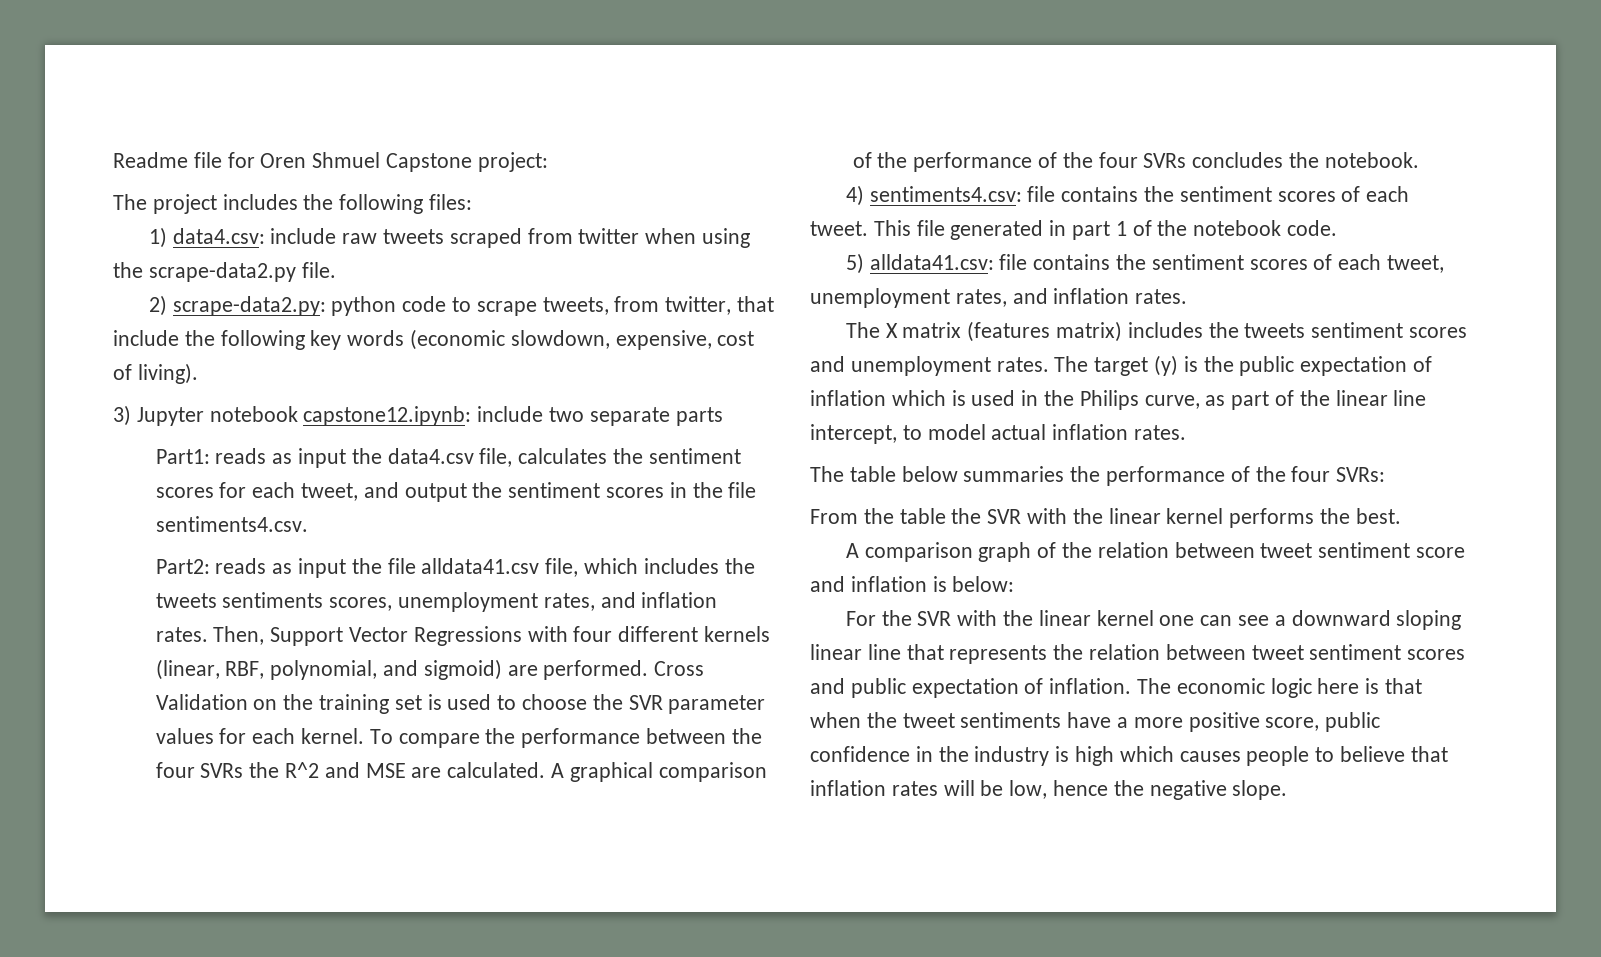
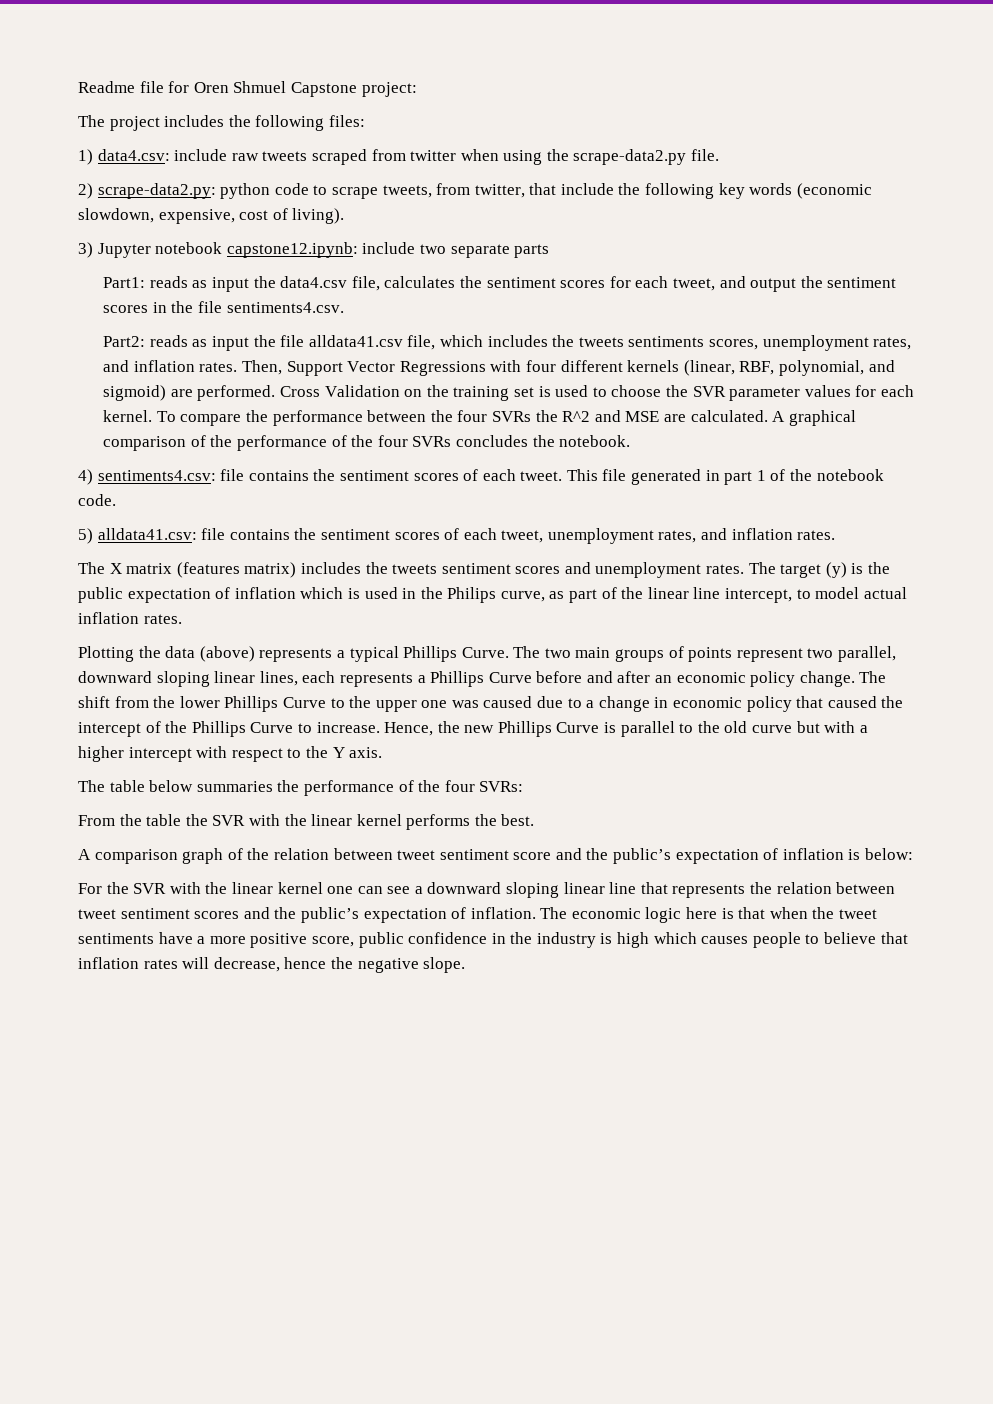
+ Plotting the data (above) represents a typical Phillips Curve. The two main groups of points represent two parallel, downward sloping linear lines, each represents a Phillips Curve before and after an economic policy change. The shift from the lower Phillips Curve to the upper one was caused due to a change in economic policy that caused the intercept of the Phillips Curve to increase. Hence, the new Phillips Curve is parallel to the old curve but with a higher intercept with respect to the Y axis.
- A comparison graph of the relation between tweet sentiment score and inflation is below:
+ A comparison graph of the relation between tweet sentiment score and the public’s expectation of inflation is below:
- For the SVR with the linear kernel one can see a downward sloping linear line that represents the relation between tweet sentiment scores and public expectation of inflation.
+ For the SVR with the linear kernel one can see a downward sloping linear line that represents the relation between tweet sentiment scores and the public’s expectation of inflation.
- The economic logic here is that when the tweet sentiments have a more positive score, public confidence in the industry is high which causes people to believe that inflation rates will be low, hence the negative slope.
+ The economic logic here is that when the tweet sentiments have a more positive score, public confidence in the industry is high which causes people to believe that inflation rates will decrease, hence the negative slope.

